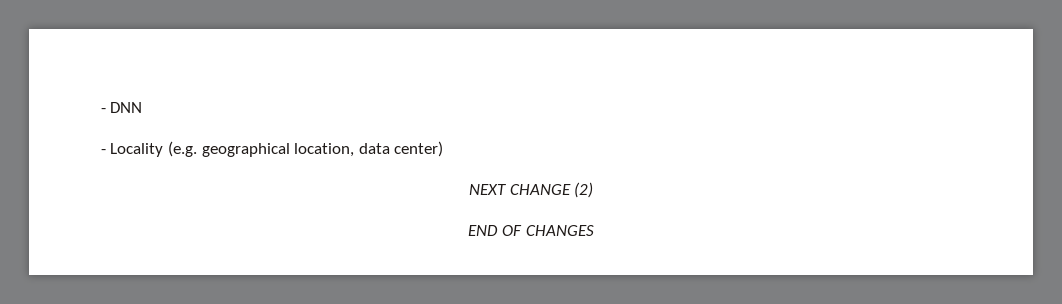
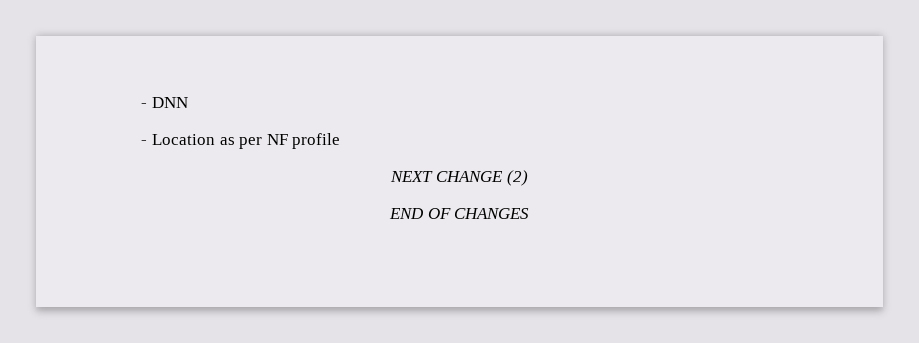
- - Locality (e.g. geographical location, data center)
+ - Location as per NF profile

